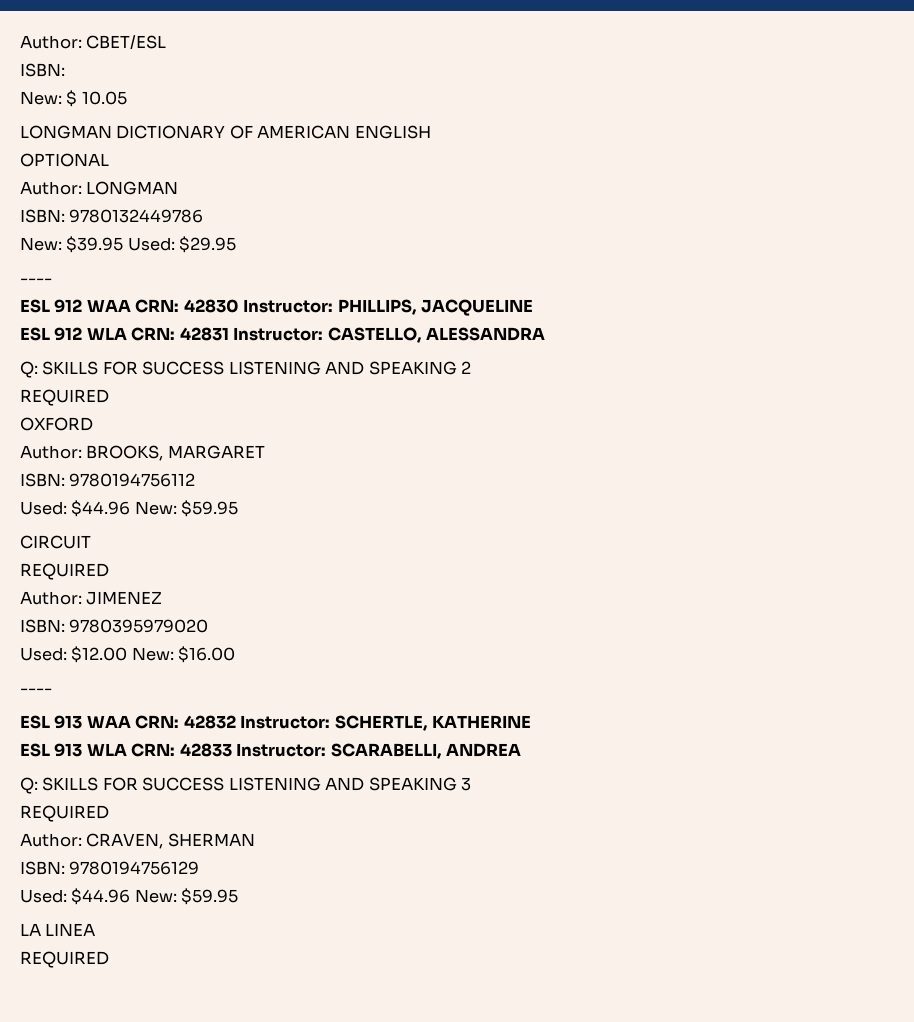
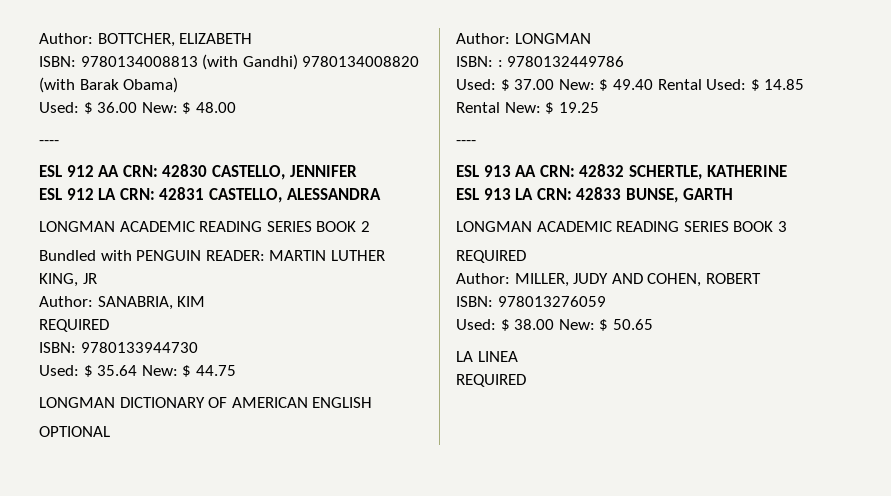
- Author: CBET/ESL
- ISBN:
- New: $ 10.05
+ Author: BOTTCHER, ELIZABETH
+ ISBN: 9780134008813 (with Gandhi) 9780134008820 (with Barak Obama)
+ Used: $ 36.00 New: $ 48.00
+ ----
+ ESL 912 AA CRN: 42830 CASTELLO, JENNIFER
+ ESL 912 LA CRN: 42831 CASTELLO, ALESSANDRA
+ LONGMAN ACADEMIC READING SERIES BOOK 2
+ Bundled with PENGUIN READER: MARTIN LUTHER KING, JR
+ Author: SANABRIA, KIM
+ REQUIRED
+ ISBN: 9780133944730
+ Used: $ 35.64 New: $ 44.75
- ISBN: 9780132449786
+ ISBN: : 9780132449786
- New: $39.95 Used: $29.95
- ----
- ESL 912 WAA CRN: 42830 Instructor: PHILLIPS, JACQUELINE
- ESL 912 WLA CRN: 42831 Instructor: CASTELLO, ALESSANDRA
- Q: SKILLS FOR SUCCESS LISTENING AND SPEAKING 2
- REQUIRED
- OXFORD
- Author: BROOKS, MARGARET
- ISBN: 9780194756112
- Used: $44.96 New: $59.95
- CIRCUIT
- REQUIRED
- Author: JIMENEZ
- ISBN: 9780395979020
- Used: $12.00 New: $16.00
+ Used: $ 37.00 New: $ 49.40 Rental Used: $ 14.85 Rental New: $ 19.25
- ESL 913 WAA CRN: 42832 Instructor: SCHERTLE, KATHERINE
+ ESL 913 AA CRN: 42832 SCHERTLE, KATHERINE
- ESL 913 WLA CRN: 42833 Instructor: SCARABELLI, ANDREA
- Q: SKILLS FOR SUCCESS LISTENING AND SPEAKING 3
+ ESL 913 LA CRN: 42833 BUNSE, GARTH
+ LONGMAN ACADEMIC READING SERIES BOOK 3
  REQUIRED
- Author: CRAVEN, SHERMAN
- ISBN: 9780194756129
- Used: $44.96 New: $59.95
+ Author: MILLER, JUDY AND COHEN, ROBERT
+ ISBN: 978013276059
+ Used: $ 38.00 New: $ 50.65

